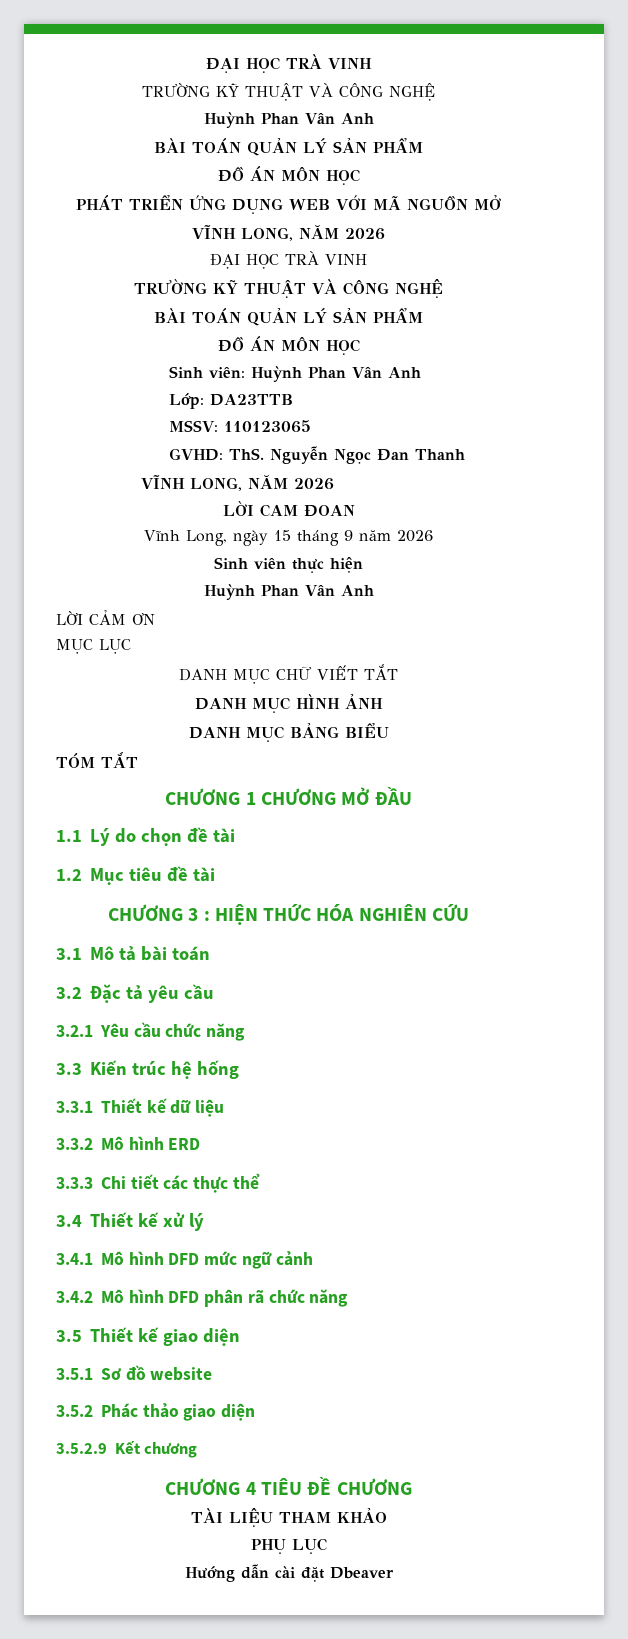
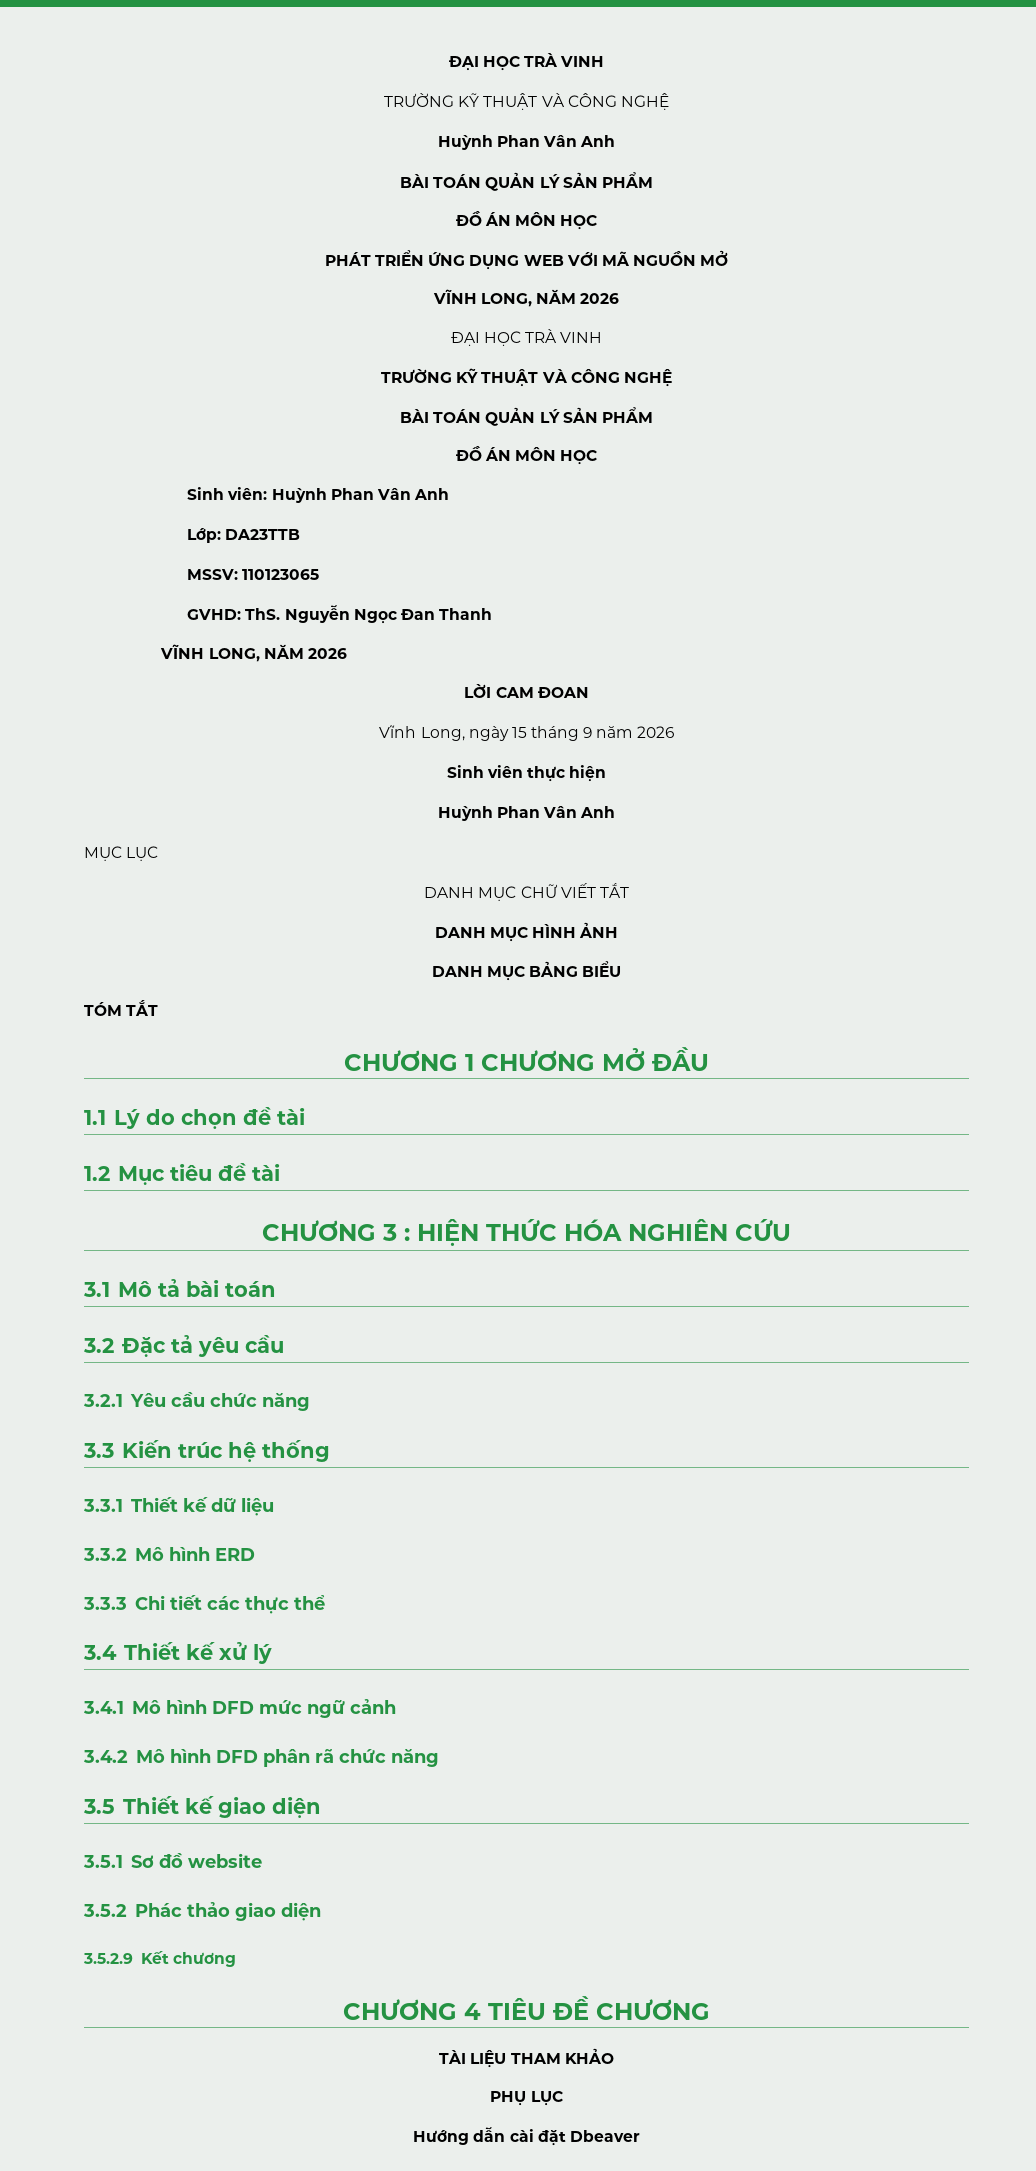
- LỜI CẢM ƠN
- 3.3 Kiến trúc hệ hống
+ 3.3 Kiến trúc hệ thống

